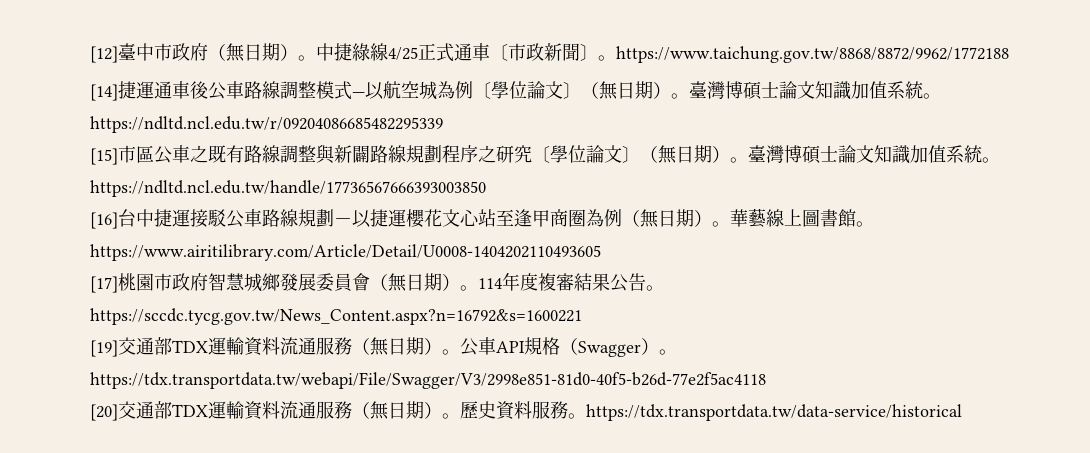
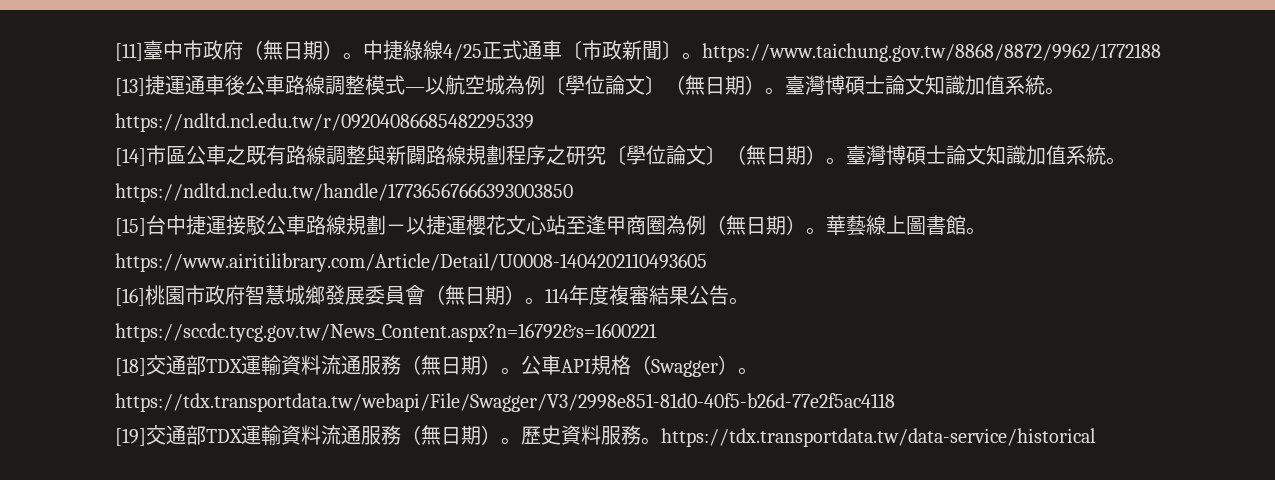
- [12]臺中市政府（無日期）。
+ [11]臺中市政府（無日期）。
- [14]捷運通車後公車路線調整模式—以航空城為例〔學位論文〕（無日期）。
+ [13]捷運通車後公車路線調整模式—以航空城為例〔學位論文〕（無日期）。
- [15]市區公車之既有路線調整與新闢路線規劃程序之研究〔學位論文〕（無日期）。
+ [14]市區公車之既有路線調整與新闢路線規劃程序之研究〔學位論文〕（無日期）。
- [16]台中捷運接駁公車路線規劃－以捷運櫻花文心站至逢甲商圈為例（無日期）。
+ [15]台中捷運接駁公車路線規劃－以捷運櫻花文心站至逢甲商圈為例（無日期）。
- [17]桃園市政府智慧城鄉發展委員會（無日期）。
+ [16]桃園市政府智慧城鄉發展委員會（無日期）。
- [19]交通部TDX運輸資料流通服務（無日期）。
+ [18]交通部TDX運輸資料流通服務（無日期）。
- [20]交通部TDX運輸資料流通服務（無日期）。
+ [19]交通部TDX運輸資料流通服務（無日期）。

